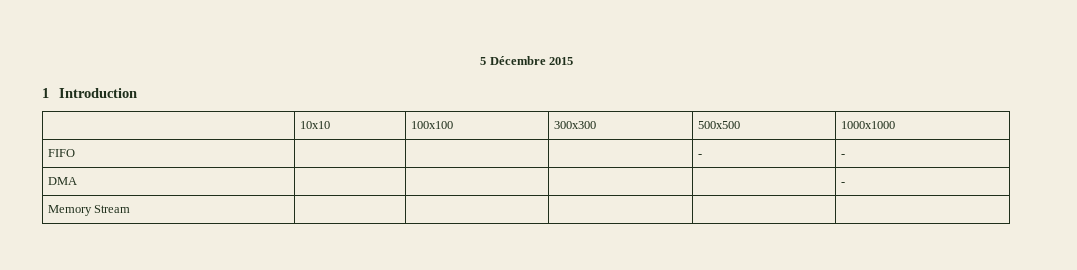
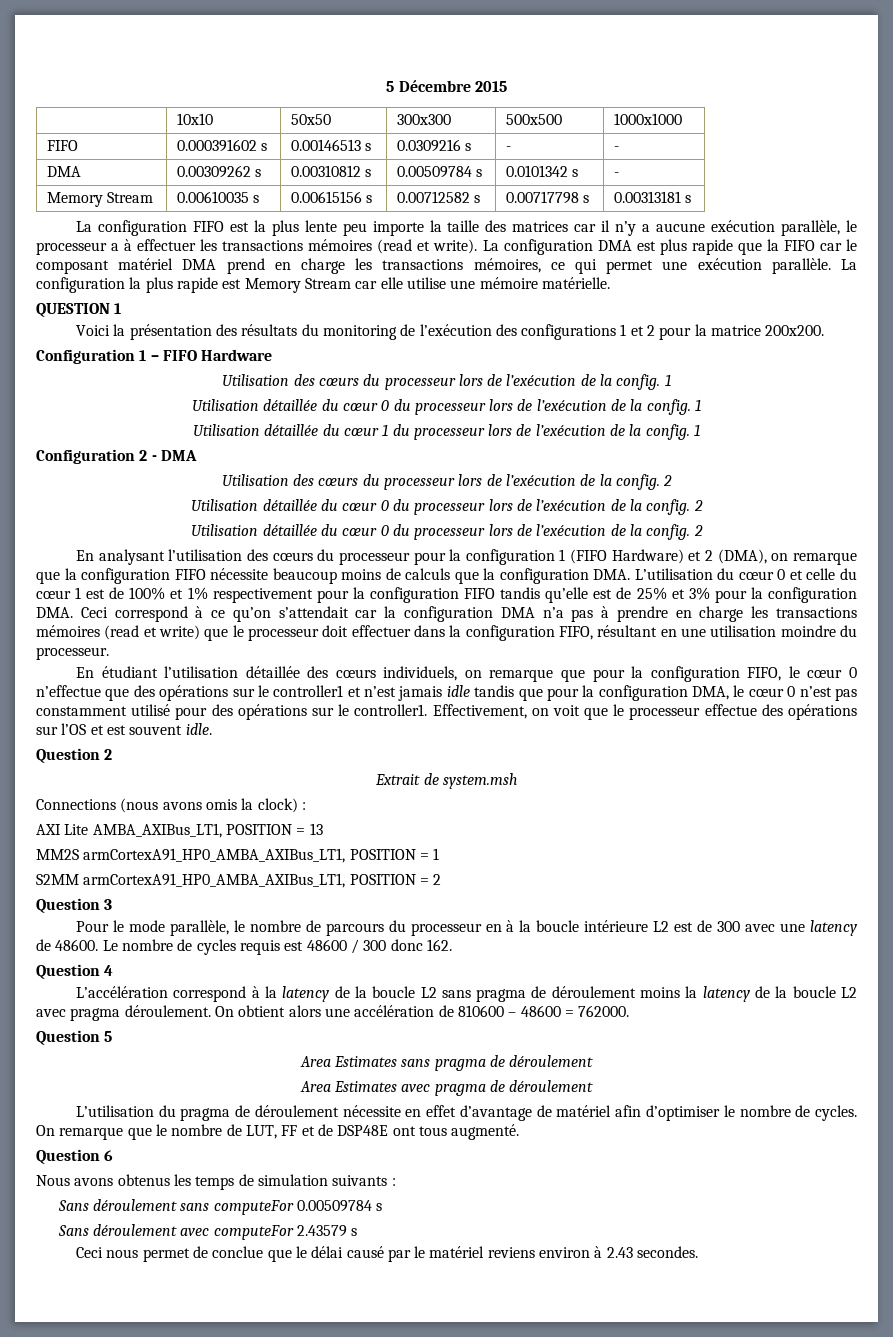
- 1 Introduction
- | 10x10 | 100x100 | 300x300 | 500x500 | 1000x1000
+ | 10x10 | 50x50 | 300x300 | 500x500 | 1000x1000
- FIFO | | | | - | -
- DMA | | | | | -
- Memory Stream | | | | |
+ FIFO | 0.000391602 s | 0.00146513 s | 0.0309216 s | - | -
+ DMA | 0.00309262 s | 0.00310812 s | 0.00509784 s | 0.0101342 s | -
+ Memory Stream | 0.00610035 s | 0.00615156 s | 0.00712582 s | 0.00717798 s | 0.00313181 s
+ La configuration FIFO est la plus lente peu importe la taille des matrices car il n’y a aucune exécution parallèle, le processeur a à effectuer les transactions mémoires (read et write). La configuration DMA est plus rapide que la FIFO car le composant matériel DMA prend en charge les transactions mémoires, ce qui permet une exécution parallèle. La configuration la plus rapide est Memory Stream car elle utilise une mémoire matérielle.
+ QUESTION 1
+ Voici la présentation des résultats du monitoring de l’exécution des configurations 1 et 2 pour la matrice 200x200.
+ Configuration 1 – FIFO Hardware
+ Utilisation des cœurs du processeur lors de l’exécution de la config. 1
+ Utilisation détaillée du cœur 0 du processeur lors de l’exécution de la config. 1
+ Utilisation détaillée du cœur 1 du processeur lors de l’exécution de la config. 1
+ Configuration 2 - DMA
+ Utilisation des cœurs du processeur lors de l’exécution de la config. 2
+ Utilisation détaillée du cœur 0 du processeur lors de l’exécution de la config. 2
+ Utilisation détaillée du cœur 0 du processeur lors de l’exécution de la config. 2
+ En analysant l’utilisation des cœurs du processeur pour la configuration 1 (FIFO Hardware) et 2 (DMA), on remarque que la configuration FIFO nécessite beaucoup moins de calculs que la configuration DMA. L’utilisation du cœur 0 et celle du cœur 1 est de 100% et 1% respectivement pour la configuration FIFO tandis qu’elle est de 25% et 3% pour la configuration DMA. Ceci correspond à ce qu’on s’attendait car la configuration DMA n’a pas à prendre en charge les transactions mémoires (read et write) que le processeur doit effectuer dans la configuration FIFO, résultant en une utilisation moindre du processeur.
+ En étudiant l’utilisation détaillée des cœurs individuels, on remarque que pour la configuration FIFO, le cœur 0 n’effectue que des opérations sur le controller1 et n’est jamais idle tandis que pour la configuration DMA, le cœur 0 n’est pas constamment utilisé pour des opérations sur le controller1. Effectivement, on voit que le processeur effectue des opérations sur l’OS et est souvent idle.
+ Question 2
+ Extrait de system.msh
+ Connections (nous avons omis la clock) :
+ AXI Lite AMBA_AXIBus_LT1, POSITION = 13
+ MM2S armCortexA91_HP0_AMBA_AXIBus_LT1, POSITION = 1
+ S2MM armCortexA91_HP0_AMBA_AXIBus_LT1, POSITION = 2
+ Question 3
+ Pour le mode parallèle, le nombre de parcours du processeur en à la boucle intérieure L2 est de 300 avec une latency de 48600. Le nombre de cycles requis est 48600 / 300 donc 162.
+ Question 4
+ L’accélération correspond à la latency de la boucle L2 sans pragma de déroulement moins la latency de la boucle L2 avec pragma déroulement. On obtient alors une accélération de 810600 – 48600 = 762000.
+ Question 5
+ Area Estimates sans pragma de déroulement
+ Area Estimates avec pragma de déroulement
+ L’utilisation du pragma de déroulement nécessite en effet d’avantage de matériel afin d’optimiser le nombre de cycles. On remarque que le nombre de LUT, FF et de DSP48E ont tous augmenté.
+ Question 6
+ Nous avons obtenus les temps de simulation suivants :
+ Sans déroulement sans computeFor 0.00509784 s
+ Sans déroulement avec computeFor 2.43579 s
+ Ceci nous permet de conclue que le délai causé par le matériel reviens environ à 2.43 secondes.

